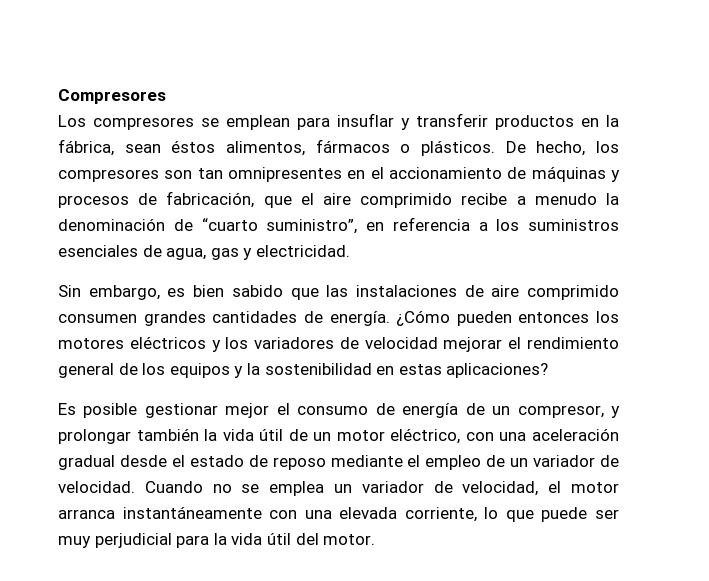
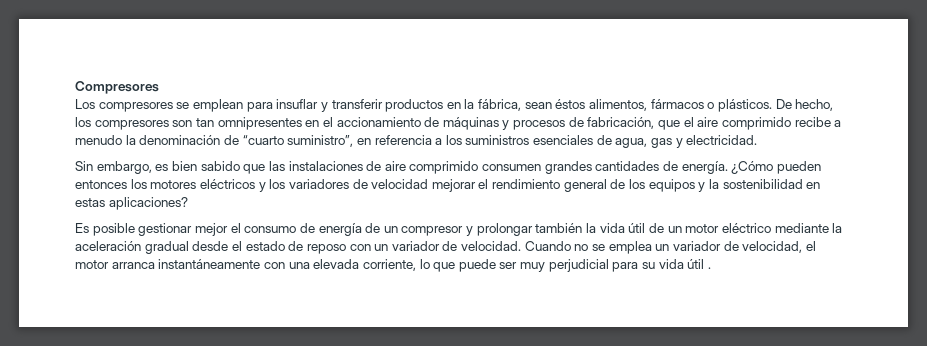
- Es posible gestionar mejor el consumo de energía de un compresor, y prolongar también la vida útil de un motor eléctrico, con una aceleración gradual desde el estado de reposo mediante el empleo de un variador de velocidad.
+ Es posible gestionar mejor el consumo de energía de un compresor y prolongar también la vida útil de un motor eléctrico mediante la aceleración gradual desde el estado de reposo con un variador de velocidad.
- Cuando no se emplea un variador de velocidad, el motor arranca instantáneamente con una elevada corriente, lo que puede ser muy perjudicial para la vida útil del motor.
+ Cuando no se emplea un variador de velocidad, el motor arranca instantáneamente con una elevada corriente, lo que puede ser muy perjudicial para su vida útil .

